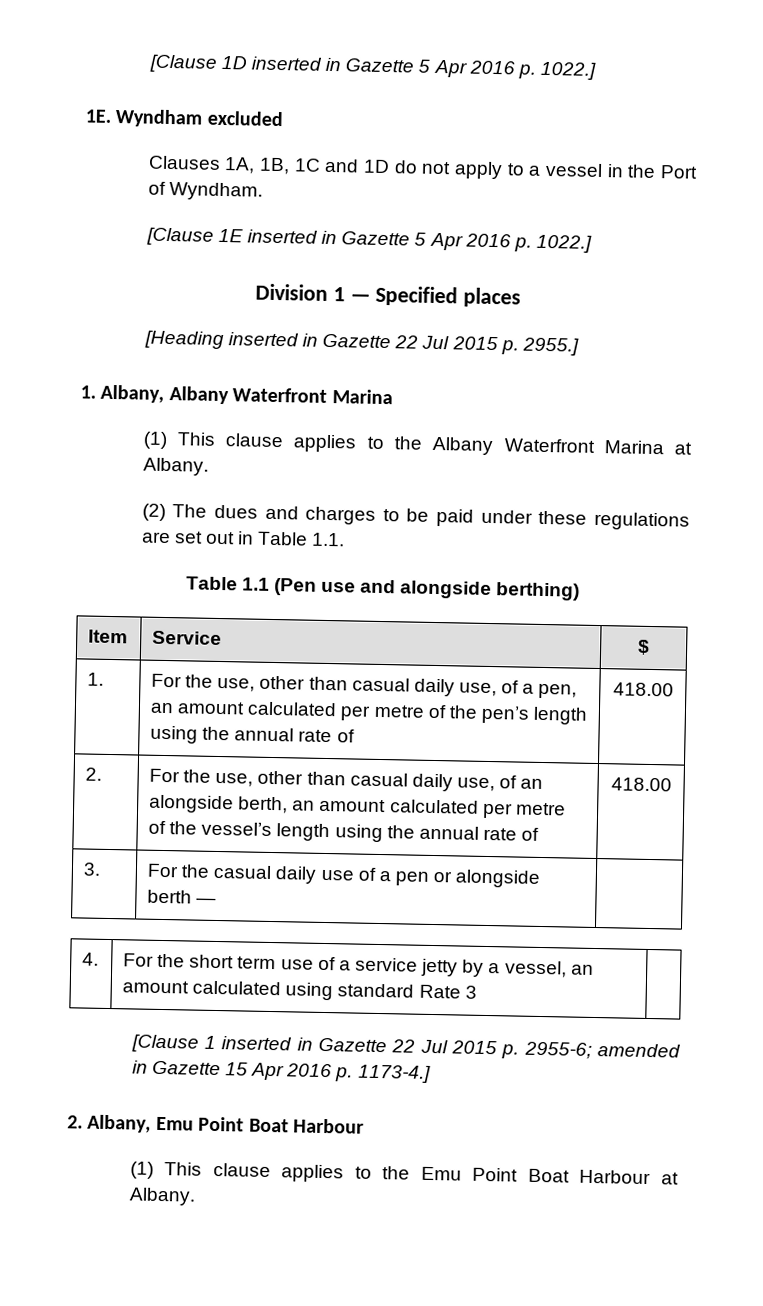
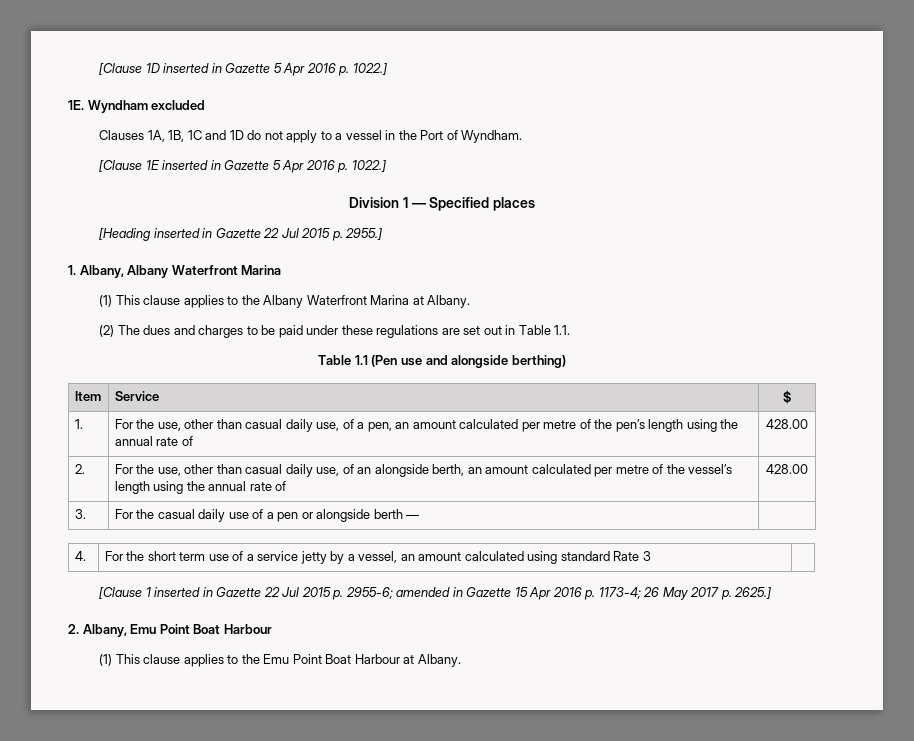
- 1. | For the use, other than casual daily use, of a pen, an amount calculated per metre of the pen’s length using the annual rate of | 418.00
+ 1. | For the use, other than casual daily use, of a pen, an amount calculated per metre of the pen’s length using the annual rate of | 428.00
- 2. | For the use, other than casual daily use, of an alongside berth, an amount calculated per metre of the vessel’s length using the annual rate of | 418.00
+ 2. | For the use, other than casual daily use, of an alongside berth, an amount calculated per metre of the vessel’s length using the annual rate of | 428.00
- [Clause 1 inserted in Gazette 22 Jul 2015 p. 2955-6; amended in Gazette 15 Apr 2016 p. 1173-4.]
+ [Clause 1 inserted in Gazette 22 Jul 2015 p. 2955-6; amended in Gazette 15 Apr 2016 p. 1173-4; 26 May 2017 p. 2625.]

